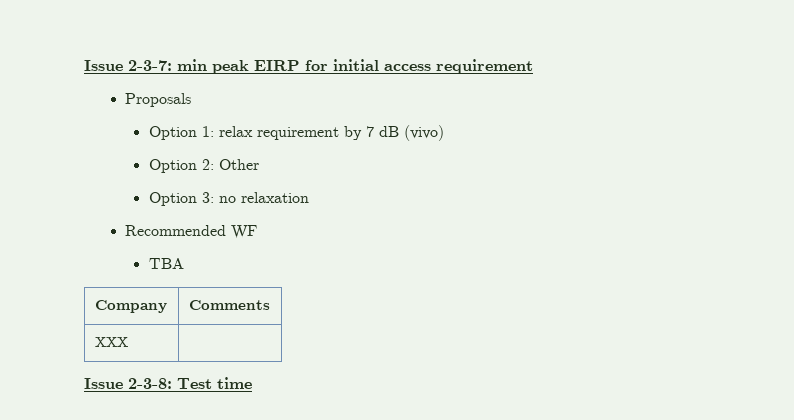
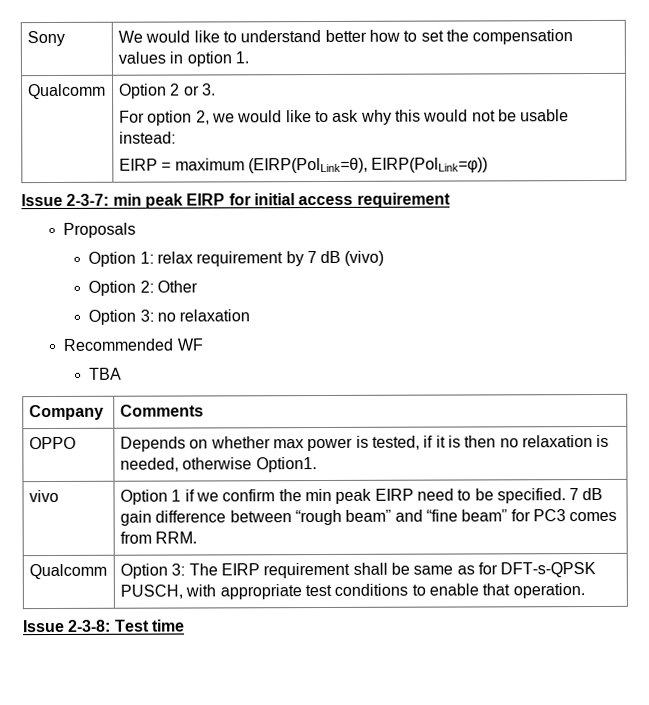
+ Sony | We would like to understand better how to set the compensation values in option 1.
+ Qualcomm | Option 2 or 3.
+ For option 2, we would like to ask why this would not be usable instead:
+ EIRP = maximum (EIRP(PolLink=θ), EIRP(PolLink=φ))
- XXX |
+ OPPO | Depends on whether max power is tested, if it is then no relaxation is needed, otherwise Option1.
+ vivo | Option 1 if we confirm the min peak EIRP need to be specified. 7 dB gain difference between “rough beam” and “fine beam” for PC3 comes from RRM.
+ Qualcomm | Option 3: The EIRP requirement shall be same as for DFT-s-QPSK PUSCH, with appropriate test conditions to enable that operation.

